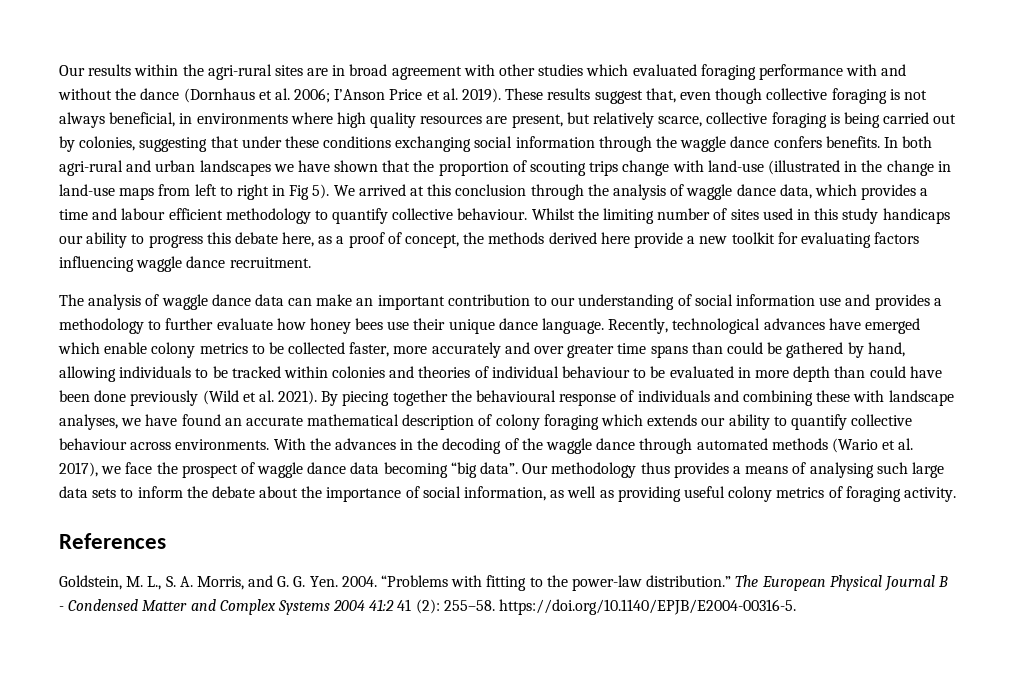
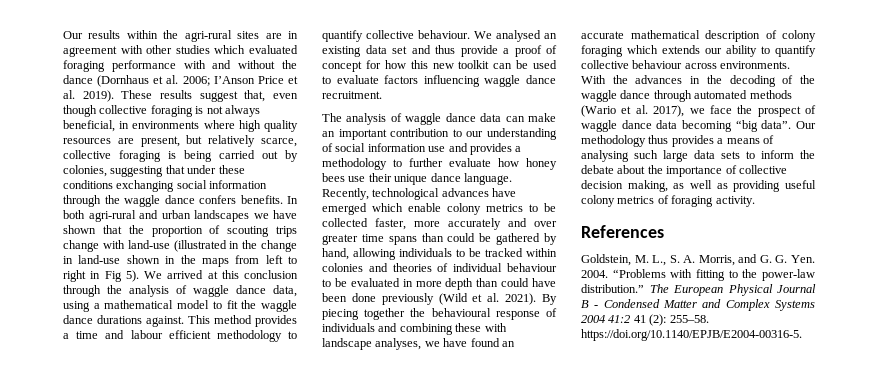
- Our results within the agri-rural sites are in broad agreement with other studies which evaluated foraging performance with and without the dance (Dornhaus et al. 2006; I’Anson Price et al. 2019).
+ Our results within the agri-rural sites are in agreement with other studies which evaluated foraging performance with and without the dance (Dornhaus et al. 2006; I’Anson Price et al. 2019).
- In both agri-rural and urban landscapes we have shown that the proportion of scouting trips change with land-use (illustrated in the change in land-use maps from left to right in Fig 5).
+ In both agri-rural and urban landscapes we have shown that the proportion of scouting trips change with land-use (illustrated in the change in land-use shown in the maps from left to right in Fig 5).
- We arrived at this conclusion through the analysis of waggle dance data, which provides a time and labour efficient methodology to quantify collective behaviour.
+ We arrived at this conclusion through the analysis of waggle dance data, using a mathematical model to fit the waggle dance durations against. This method provides a time and labour efficient methodology to quantify collective behaviour.
- Whilst the limiting number of sites used in this study handicaps our ability to progress this debate here, as a proof of concept, the methods derived here provide a new toolkit for evaluating factors influencing waggle dance recruitment.
+ We analysed an existing data set and thus provide a proof of concept for how this new toolkit can be used to evaluate factors influencing waggle dance recruitment.
- Our methodology thus provides a means of analysing such large data sets to inform the debate about the importance of social information, as well as providing useful colony metrics of foraging activity.
+ Our methodology thus provides a means of analysing such large data sets to inform the debate about the importance of collective decision making, as well as providing useful colony metrics of foraging activity.

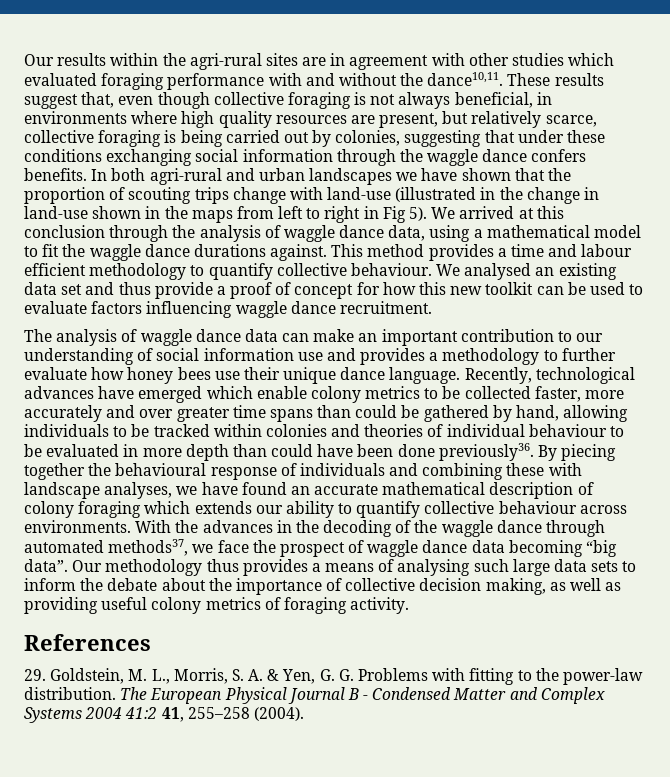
- Our results within the agri-rural sites are in agreement with other studies which evaluated foraging performance with and without the dance (Dornhaus et al. 2006; I’Anson Price et al. 2019).
+ Our results within the agri-rural sites are in agreement with other studies which evaluated foraging performance with and without the dance10,11.
- Recently, technological advances have emerged which enable colony metrics to be collected faster, more accurately and over greater time spans than could be gathered by hand, allowing individuals to be tracked within colonies and theories of individual behaviour to be evaluated in more depth than could have been done previously (Wild et al. 2021).
+ Recently, technological advances have emerged which enable colony metrics to be collected faster, more accurately and over greater time spans than could be gathered by hand, allowing individuals to be tracked within colonies and theories of individual behaviour to be evaluated in more depth than could have been done previously36.
- With the advances in the decoding of the waggle dance through automated methods (Wario et al. 2017), we face the prospect of waggle dance data becoming “big data”.
+ With the advances in the decoding of the waggle dance through automated methods37, we face the prospect of waggle dance data becoming “big data”.
- Goldstein, M. L., S. A. Morris, and G. G. Yen. 2004. “Problems with fitting to the power-law distribution.”
+ 29. Goldstein, M. L., Morris, S. A. & Yen, G. G. Problems with fitting to the power-law distribution.
- The European Physical Journal B - Condensed Matter and Complex Systems 2004 41:2 41 (2): 255–58. https://doi.org/10.1140/EPJB/E2004-00316-5.
+ The European Physical Journal B - Condensed Matter and Complex Systems 2004 41:2 41, 255–258 (2004).

